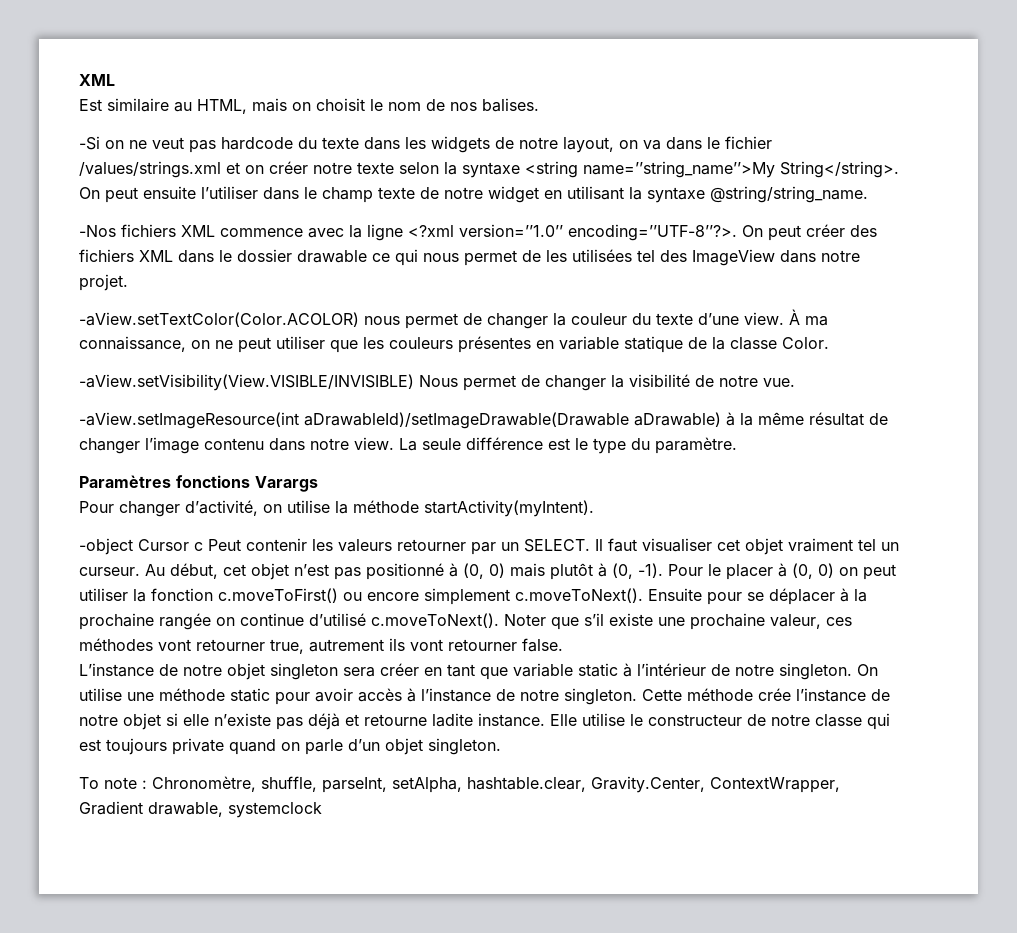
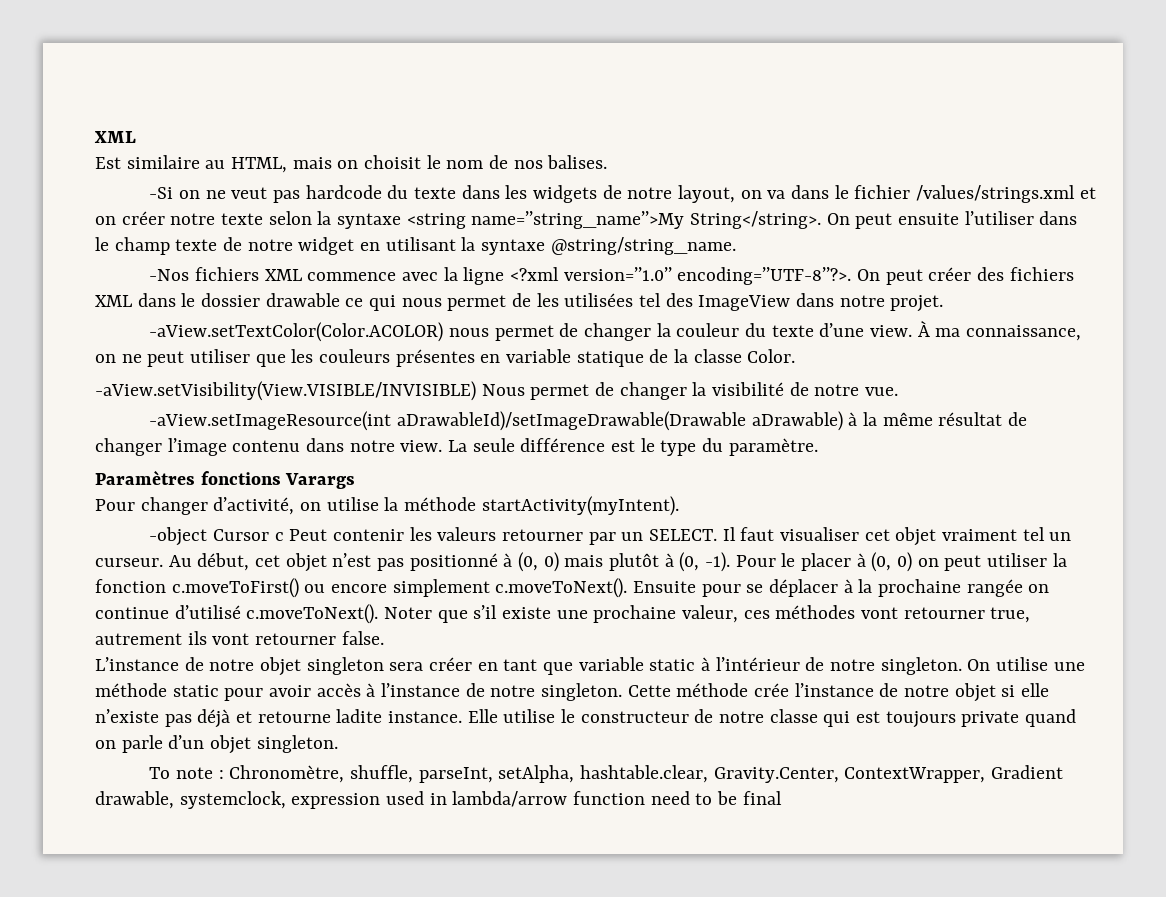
- To note : Chronomètre, shuffle, parseInt, setAlpha, hashtable.clear, Gravity.Center, ContextWrapper, Gradient drawable, systemclock
+ To note : Chronomètre, shuffle, parseInt, setAlpha, hashtable.clear, Gravity.Center, ContextWrapper, Gradient drawable, systemclock, expression used in lambda/arrow function need to be final

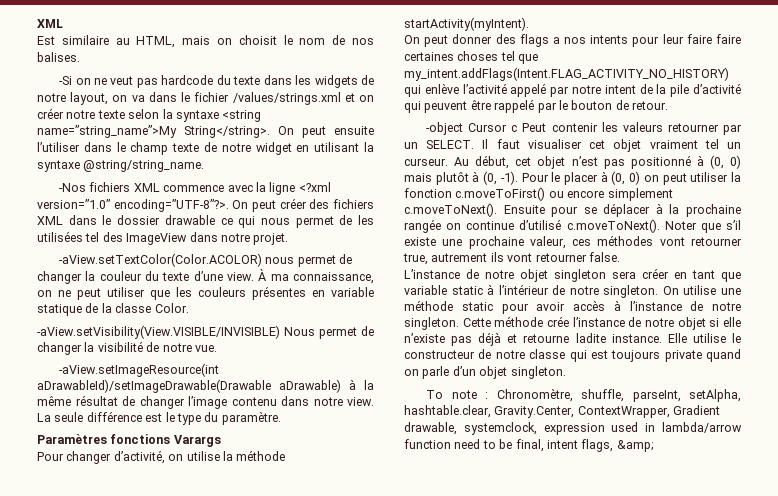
+ On peut donner des flags a nos intents pour leur faire faire certaines choses tel que my_intent.addFlags(Intent.FLAG_ACTIVITY_NO_HISTORY) qui enlève l’activité appelé par notre intent de la pile d’activité qui peuvent être rappelé par le bouton de retour.
- To note : Chronomètre, shuffle, parseInt, setAlpha, hashtable.clear, Gravity.Center, ContextWrapper, Gradient drawable, systemclock, expression used in lambda/arrow function need to be final
+ To note : Chronomètre, shuffle, parseInt, setAlpha, hashtable.clear, Gravity.Center, ContextWrapper, Gradient drawable, systemclock, expression used in lambda/arrow function need to be final, intent flags, &amp;

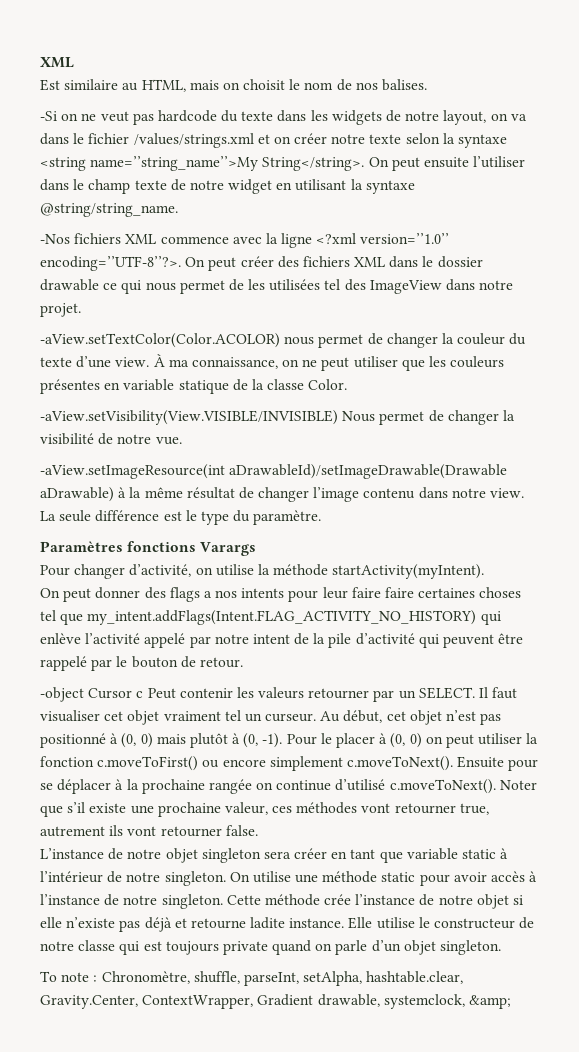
- To note : Chronomètre, shuffle, parseInt, setAlpha, hashtable.clear, Gravity.Center, ContextWrapper, Gradient drawable, systemclock, expression used in lambda/arrow function need to be final, intent flags, &amp;
+ To note : Chronomètre, shuffle, parseInt, setAlpha, hashtable.clear, Gravity.Center, ContextWrapper, Gradient drawable, systemclock, &amp;

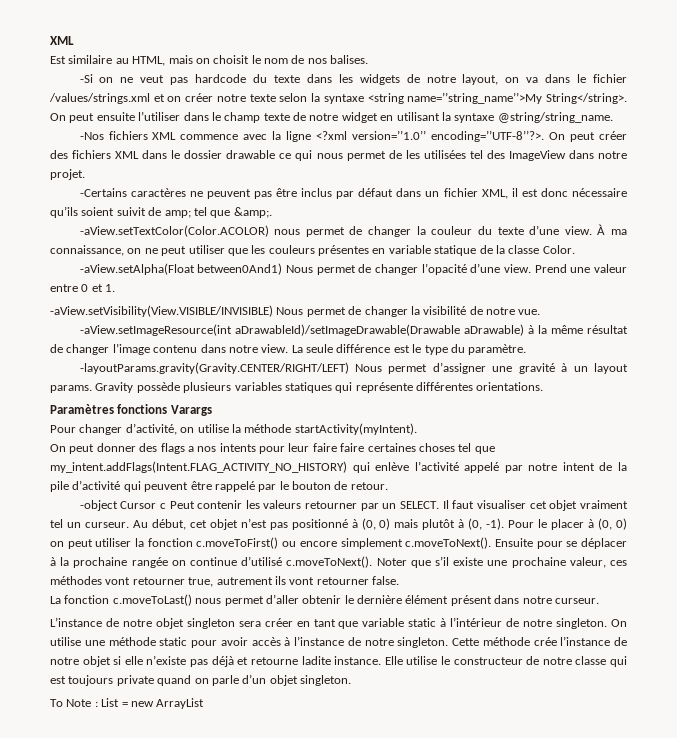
+ -Certains caractères ne peuvent pas être inclus par défaut dans un fichier XML, il est donc nécessaire qu’ils soient suivit de amp; tel que &amp;.
+ -aView.setAlpha(Float between0And1) Nous permet de changer l’opacité d’une view. Prend une valeur entre 0 et 1.
+ -layoutParams.gravity(Gravity.CENTER/RIGHT/LEFT) Nous permet d’assigner une gravité à un layout params. Gravity possède plusieurs variables statiques qui représente différentes orientations.
+ La fonction c.moveToLast() nous permet d’aller obtenir le dernière élément présent dans notre curseur.
- To note : Chronomètre, shuffle, parseInt, setAlpha, hashtable.clear, Gravity.Center, ContextWrapper, Gradient drawable, systemclock, &amp;
+ To Note : List = new ArrayList

